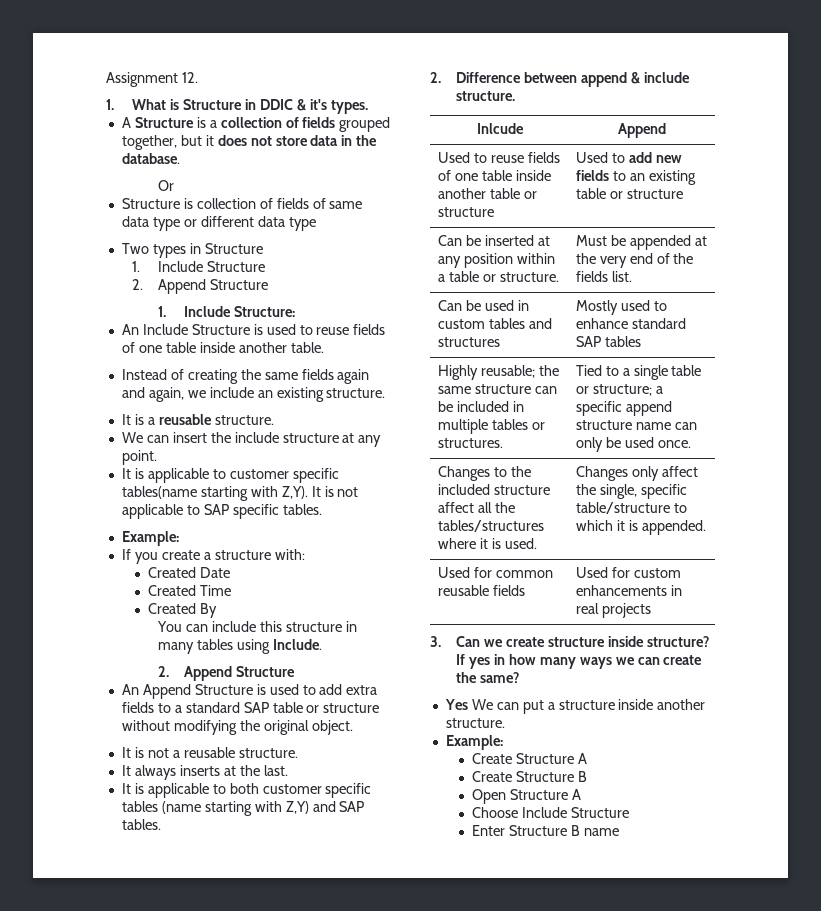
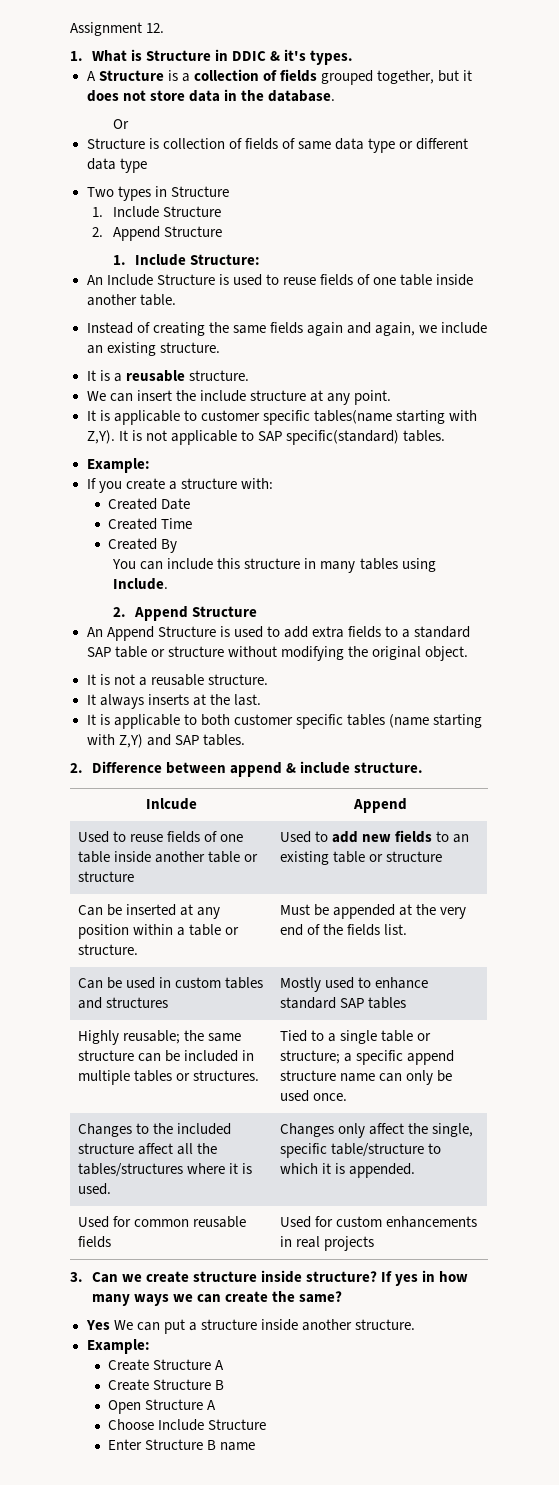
- It is not applicable to SAP specific tables.
+ It is not applicable to SAP specific(standard) tables.

